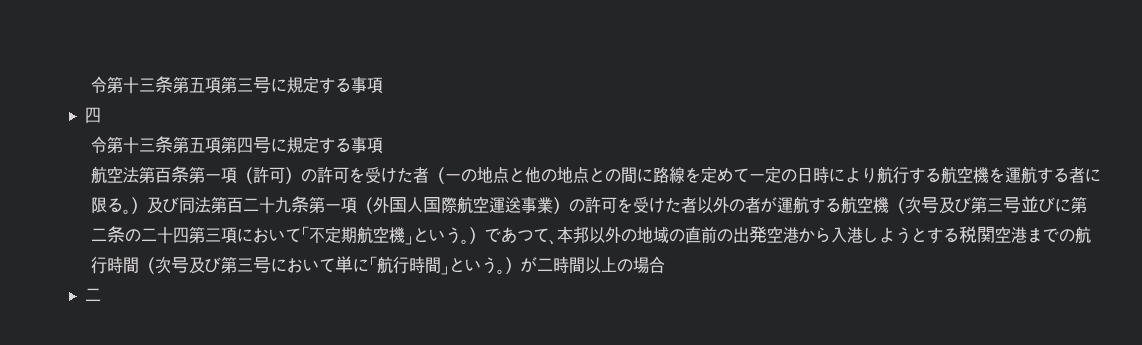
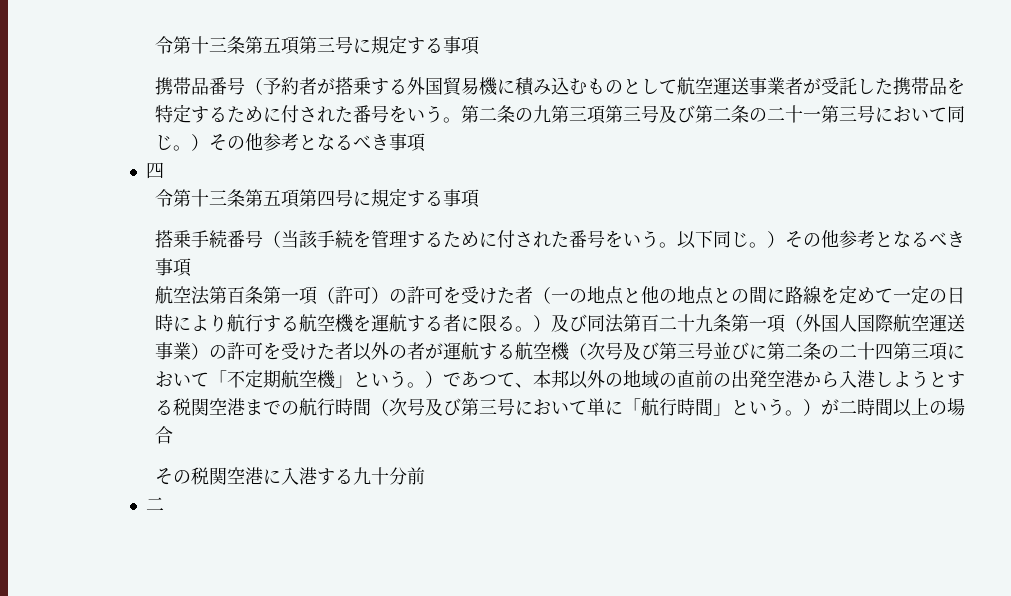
+ 携帯品番号（予約者が搭乗する外国貿易機に積み込むものとして航空運送事業者が受託した携帯品を特定するために付された番号をいう。第二条の九第三項第三号及び第二条の二十一第三号において同じ。）その他参考となるべき事項
+ 搭乗手続番号（当該手続を管理するために付された番号をいう。以下同じ。）その他参考となるべき事項
+ その税関空港に入港する九十分前

